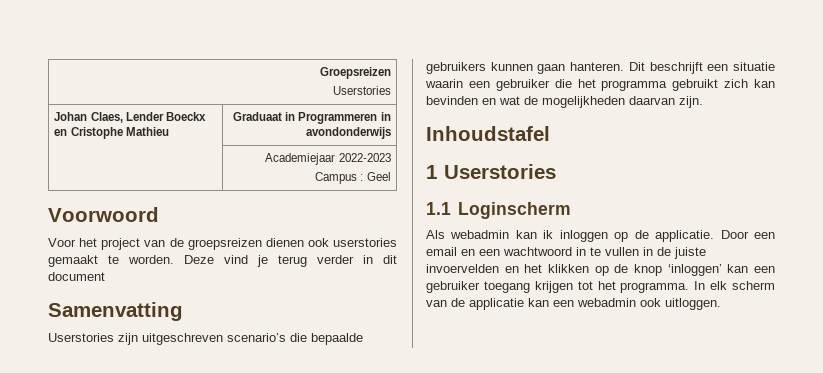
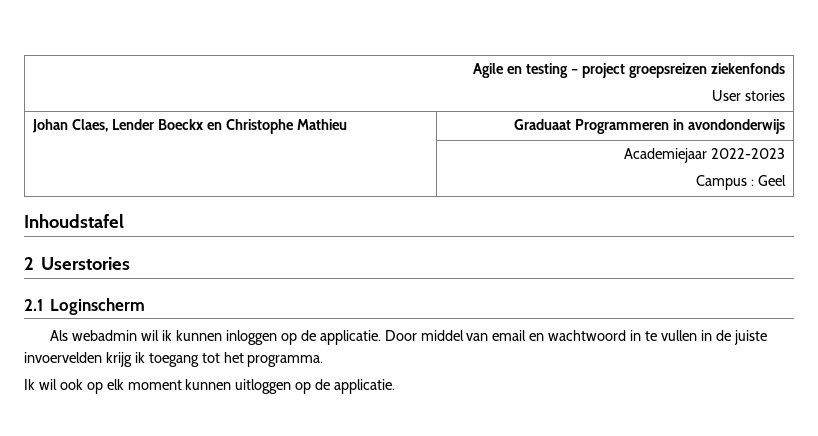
- Groepsreizen
- Userstories
+ Agile en testing – project groepsreizen ziekenfonds
+ User stories
- Johan Claes, Lender Boeckx en Cristophe Mathieu | Graduaat in Programmeren in avondonderwijs
+ Johan Claes, Lender Boeckx en Christophe Mathieu | Graduaat Programmeren in avondonderwijs
- Voorwoord
- Voor het project van de groepsreizen dienen ook userstories gemaakt te worden. Deze vind je terug verder in dit document
- Samenvatting
- Userstories zijn uitgeschreven scenario’s die bepaalde gebruikers kunnen gaan hanteren. Dit beschrijft een situatie waarin een gebruiker die het programma gebruikt zich kan bevinden en wat de mogelijkheden daarvan zijn.
- 1 Userstories
- 1.1 Loginscherm
+ 2 Userstories
+ 2.1 Loginscherm
- Als webadmin kan ik inloggen op de applicatie.
+ Als webadmin wil ik kunnen inloggen op de applicatie.
- Door een email en een wachtwoord in te vullen in de juiste invoervelden en het klikken op de knop ‘inloggen’ kan een gebruiker toegang krijgen tot het programma. In elk scherm van de applicatie kan een webadmin ook uitloggen.
+ Door middel van email en wachtwoord in te vullen in de juiste invoervelden krijg ik toegang tot het programma.
+ Ik wil ook op elk moment kunnen uitloggen op de applicatie.

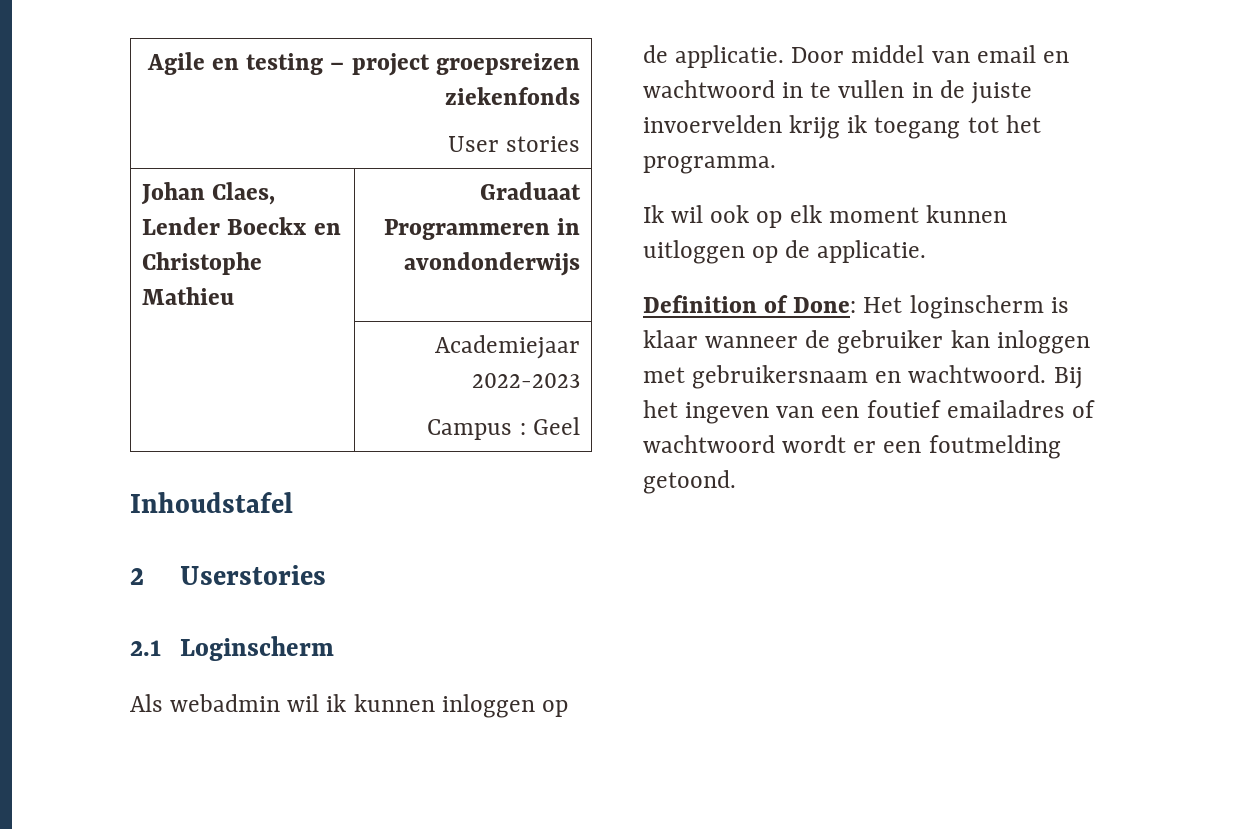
+ Definition of Done: Het loginscherm is klaar wanneer de gebruiker kan inloggen met gebruikersnaam en wachtwoord. Bij het ingeven van een foutief emailadres of wachtwoord wordt er een foutmelding getoond.

